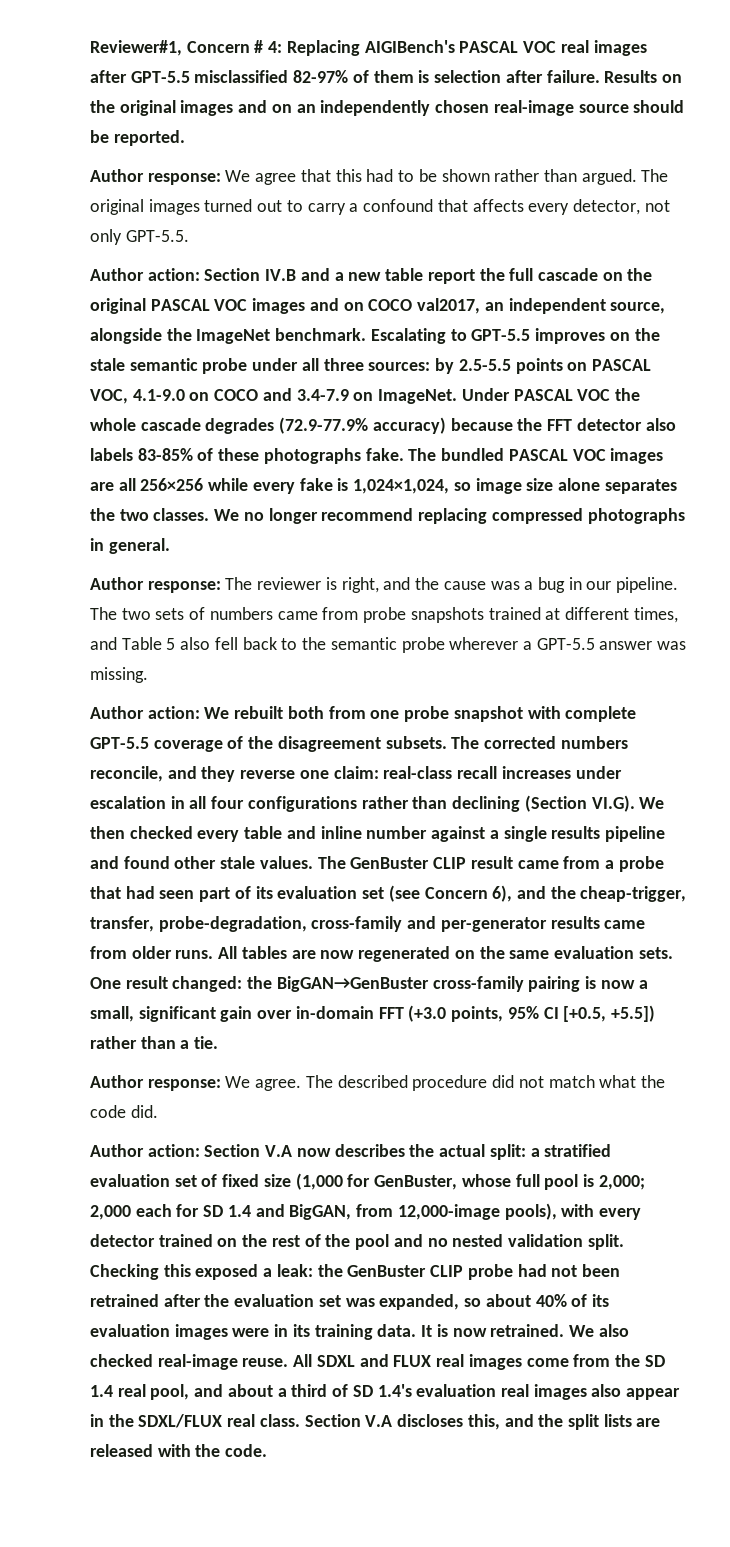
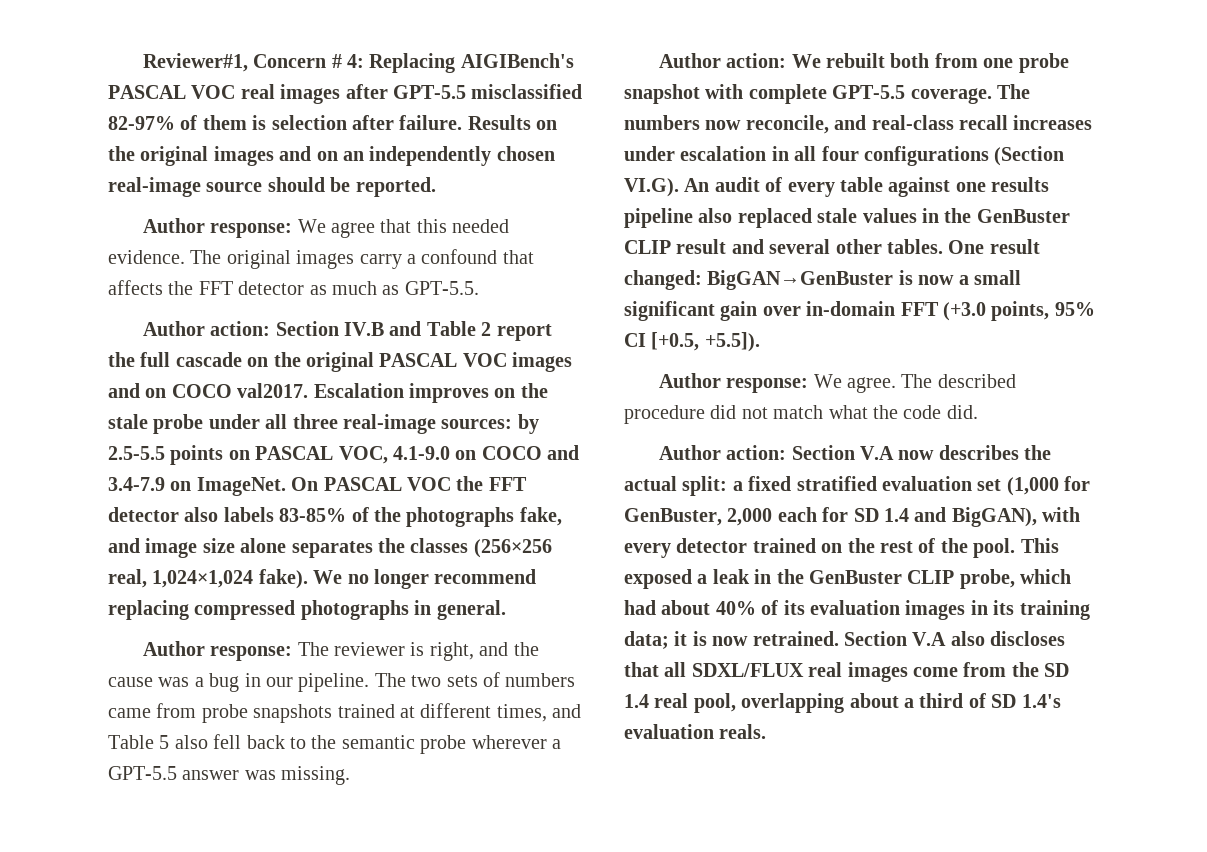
- Author response: We agree that this had to be shown rather than argued. The original images turned out to carry a confound that affects every detector, not only GPT-5.5.
+ Author response: We agree that this needed evidence. The original images carry a confound that affects the FFT detector as much as GPT-5.5.
- Author action: Section IV.B and a new table report the full cascade on the original PASCAL VOC images and on COCO val2017, an independent source, alongside the ImageNet benchmark. Escalating to GPT-5.5 improves on the stale semantic probe under all three sources: by 2.5-5.5 points on PASCAL VOC, 4.1-9.0 on COCO and 3.4-7.9 on ImageNet.
+ Author action: Section IV.B and Table 2 report the full cascade on the original PASCAL VOC images and on COCO val2017. Escalation improves on the stale probe under all three real-image sources: by 2.5-5.5 points on PASCAL VOC, 4.1-9.0 on COCO and 3.4-7.9 on ImageNet.
- Under PASCAL VOC the whole cascade degrades (72.9-77.9% accuracy) because the FFT detector also labels 83-85% of these photographs fake. The bundled PASCAL VOC images are all 256×256 while every fake is 1,024×1,024, so image size alone separates the two classes.
+ On PASCAL VOC the FFT detector also labels 83-85% of the photographs fake, and image size alone separates the classes (256×256 real, 1,024×1,024 fake).
- Author action: We rebuilt both from one probe snapshot with complete GPT-5.5 coverage of the disagreement subsets. The corrected numbers reconcile, and they reverse one claim: real-class recall increases under escalation in all four configurations rather than declining (Section VI.G). We then checked every table and inline number against a single results pipeline and found other stale values. The GenBuster CLIP result came from a probe that had seen part of its evaluation set (see Concern 6), and the cheap-trigger, transfer, probe-degradation, cross-family and per-generator results came from older runs. All tables are now regenerated on the same evaluation sets. One result changed: the BigGAN→GenBuster cross-family pairing is now a small, significant gain over in-domain FFT (+3.0 points, 95% CI [+0.5, +5.5]) rather than a tie.
+ Author action: We rebuilt both from one probe snapshot with complete GPT-5.5 coverage. The numbers now reconcile, and real-class recall increases under escalation in all four configurations (Section VI.G). An audit of every table against one results pipeline also replaced stale values in the GenBuster CLIP result and several other tables. One result changed: BigGAN→GenBuster is now a small significant gain over in-domain FFT (+3.0 points, 95% CI [+0.5, +5.5]).
- Author action: Section V.A now describes the actual split: a stratified evaluation set of fixed size (1,000 for GenBuster, whose full pool is 2,000; 2,000 each for SD 1.4 and BigGAN, from 12,000-image pools), with every detector trained on the rest of the pool and no nested validation split. Checking this exposed a leak: the GenBuster CLIP probe had not been retrained after the evaluation set was expanded, so about 40% of its evaluation images were in its training data. It is now retrained.
+ Author action: Section V.A now describes the actual split: a fixed stratified evaluation set (1,000 for GenBuster, 2,000 each for SD 1.4 and BigGAN), with every detector trained on the rest of the pool. This exposed a leak in the GenBuster CLIP probe, which had about 40% of its evaluation images in its training data; it is now retrained.
- We also checked real-image reuse. All SDXL and FLUX real images come from the SD 1.4 real pool, and about a third of SD 1.4's evaluation real images also appear in the SDXL/FLUX real class. Section V.A discloses this, and the split lists are released with the code.
+ Section V.A also discloses that all SDXL/FLUX real images come from the SD 1.4 real pool, overlapping about a third of SD 1.4's evaluation reals.

